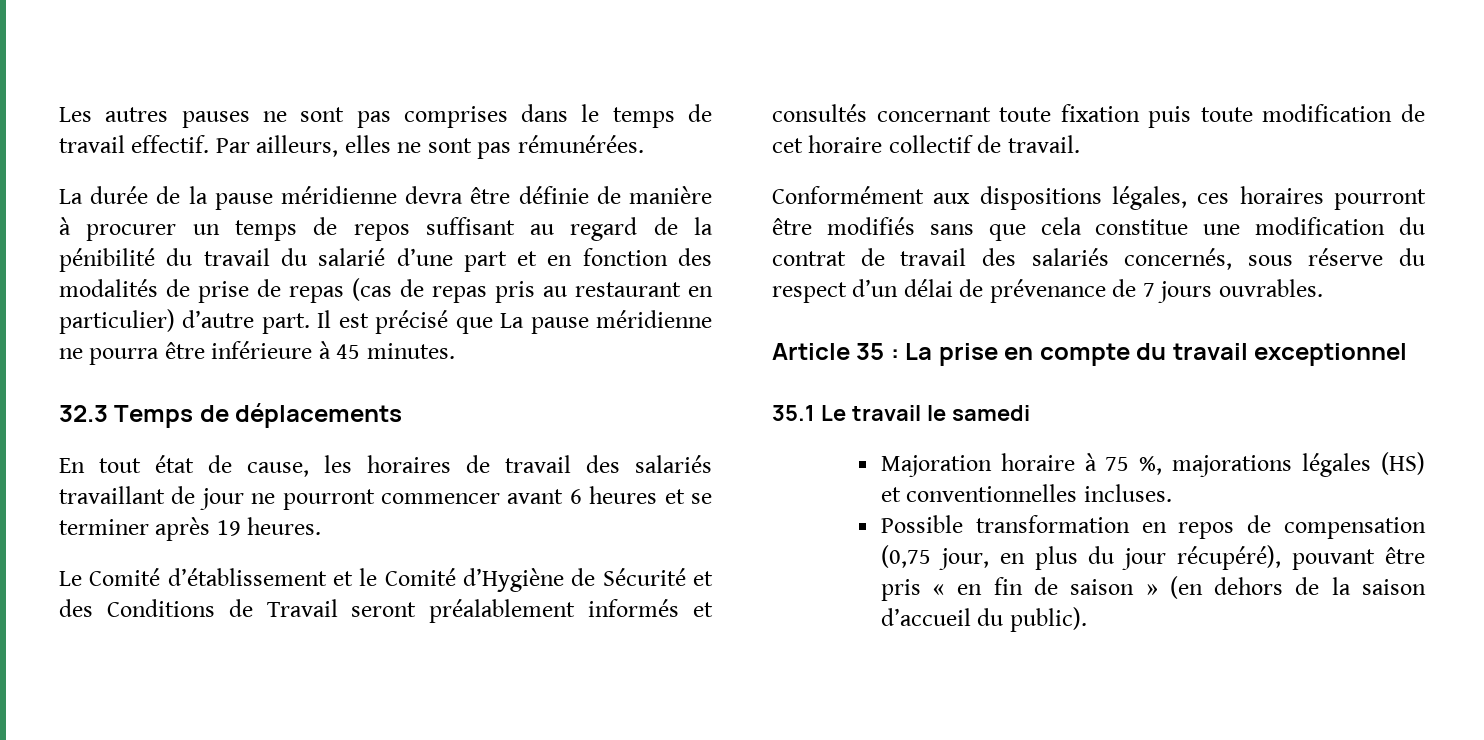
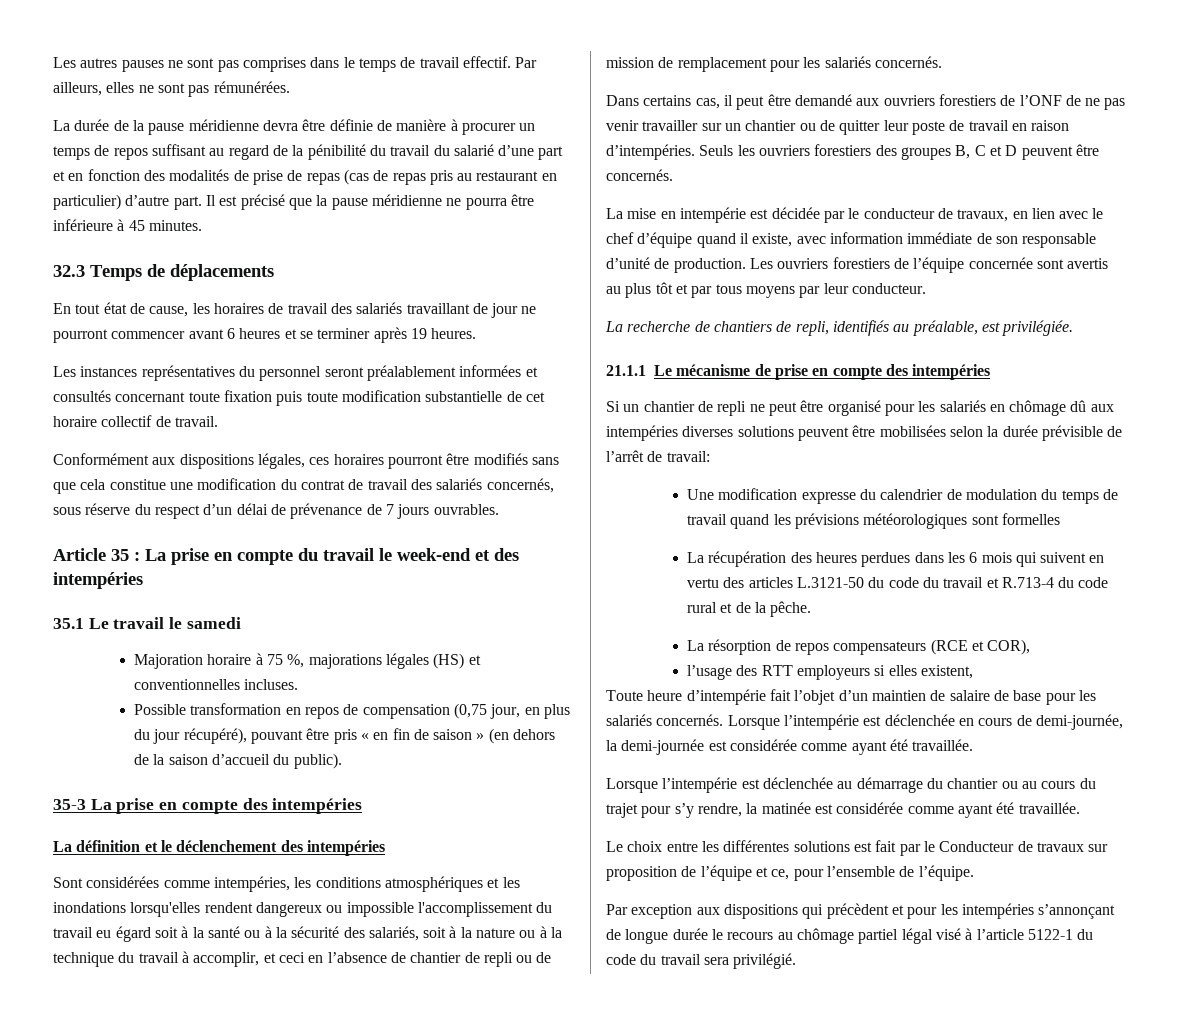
- Il est précisé que La pause méridienne ne pourra être inférieure à 45 minutes.
+ Il est précisé que la pause méridienne ne pourra être inférieure à 45 minutes.
- Le Comité d’établissement et le Comité d’Hygiène de Sécurité et des Conditions de Travail seront préalablement informés et consultés concernant toute fixation puis toute modification de cet horaire collectif de travail.
+ Les instances représentatives du personnel seront préalablement informées et consultés concernant toute fixation puis toute modification substantielle de cet horaire collectif de travail.
- Article 35 : La prise en compte du travail exceptionnel
+ Article 35 : La prise en compte du travail le week-end et des intempéries
+ 35-3 La prise en compte des intempéries
+ La définition et le déclenchement des intempéries
+ Sont considérées comme intempéries, les conditions atmosphériques et les inondations lorsqu'elles rendent dangereux ou impossible l'accomplissement du travail eu égard soit à la santé ou à la sécurité des salariés, soit à la nature ou à la technique du travail à accomplir, et ceci en l’absence de chantier de repli ou de mission de remplacement pour les salariés concernés.
+ Dans certains cas, il peut être demandé aux ouvriers forestiers de l’ONF de ne pas venir travailler sur un chantier ou de quitter leur poste de travail en raison d’intempéries. Seuls les ouvriers forestiers des groupes B, C et D peuvent être concernés.
+ La mise en intempérie est décidée par le conducteur de travaux, en lien avec le chef d’équipe quand il existe, avec information immédiate de son responsable d’unité de production. Les ouvriers forestiers de l’équipe concernée sont avertis au plus tôt et par tous moyens par leur conducteur.
+ La recherche de chantiers de repli, identifiés au préalable, est privilégiée.
+ 21.1.1 Le mécanisme de prise en compte des intempéries
+ Si un chantier de repli ne peut être organisé pour les salariés en chômage dû aux intempéries diverses solutions peuvent être mobilisées selon la durée prévisible de l’arrêt de travail:
+ Une modification expresse du calendrier de modulation du temps de travail quand les prévisions météorologiques sont formelles
+ La récupération des heures perdues dans les 6 mois qui suivent en vertu des articles L.3121-50 du code du travail et R.713-4 du code rural et de la pêche.
+ La résorption de repos compensateurs (RCE et COR),
+ l’usage des RTT employeurs si elles existent,
+ Toute heure d’intempérie fait l’objet d’un maintien de salaire de base pour les salariés concernés. Lorsque l’intempérie est déclenchée en cours de demi-journée, la demi-journée est considérée comme ayant été travaillée.
+ Lorsque l’intempérie est déclenchée au démarrage du chantier ou au cours du trajet pour s’y rendre, la matinée est considérée comme ayant été travaillée.
+ Le choix entre les différentes solutions est fait par le Conducteur de travaux sur proposition de l’équipe et ce, pour l’ensemble de l’équipe.
+ Par exception aux dispositions qui précèdent et pour les intempéries s’annonçant de longue durée le recours au chômage partiel légal visé à l’article 5122-1 du code du travail sera privilégié.

